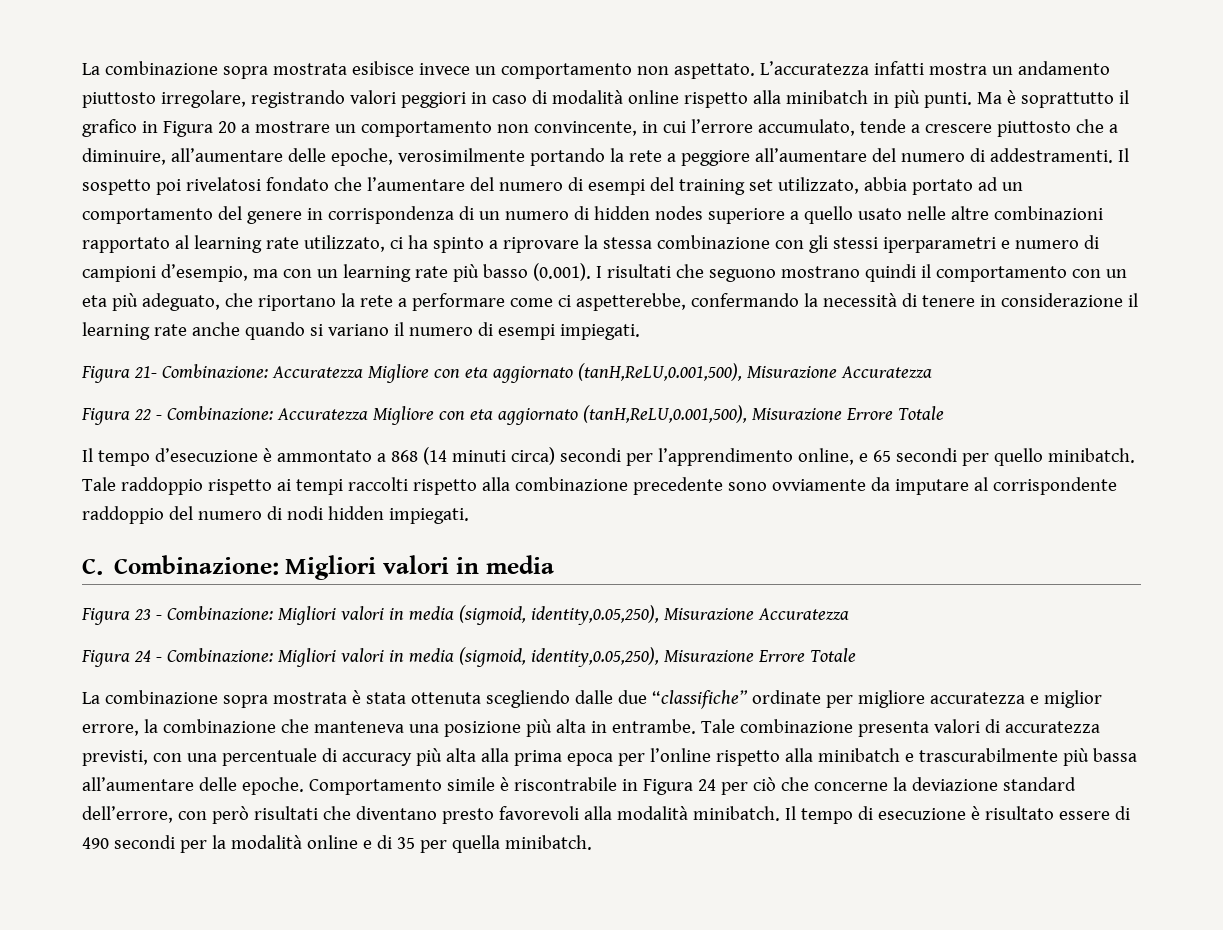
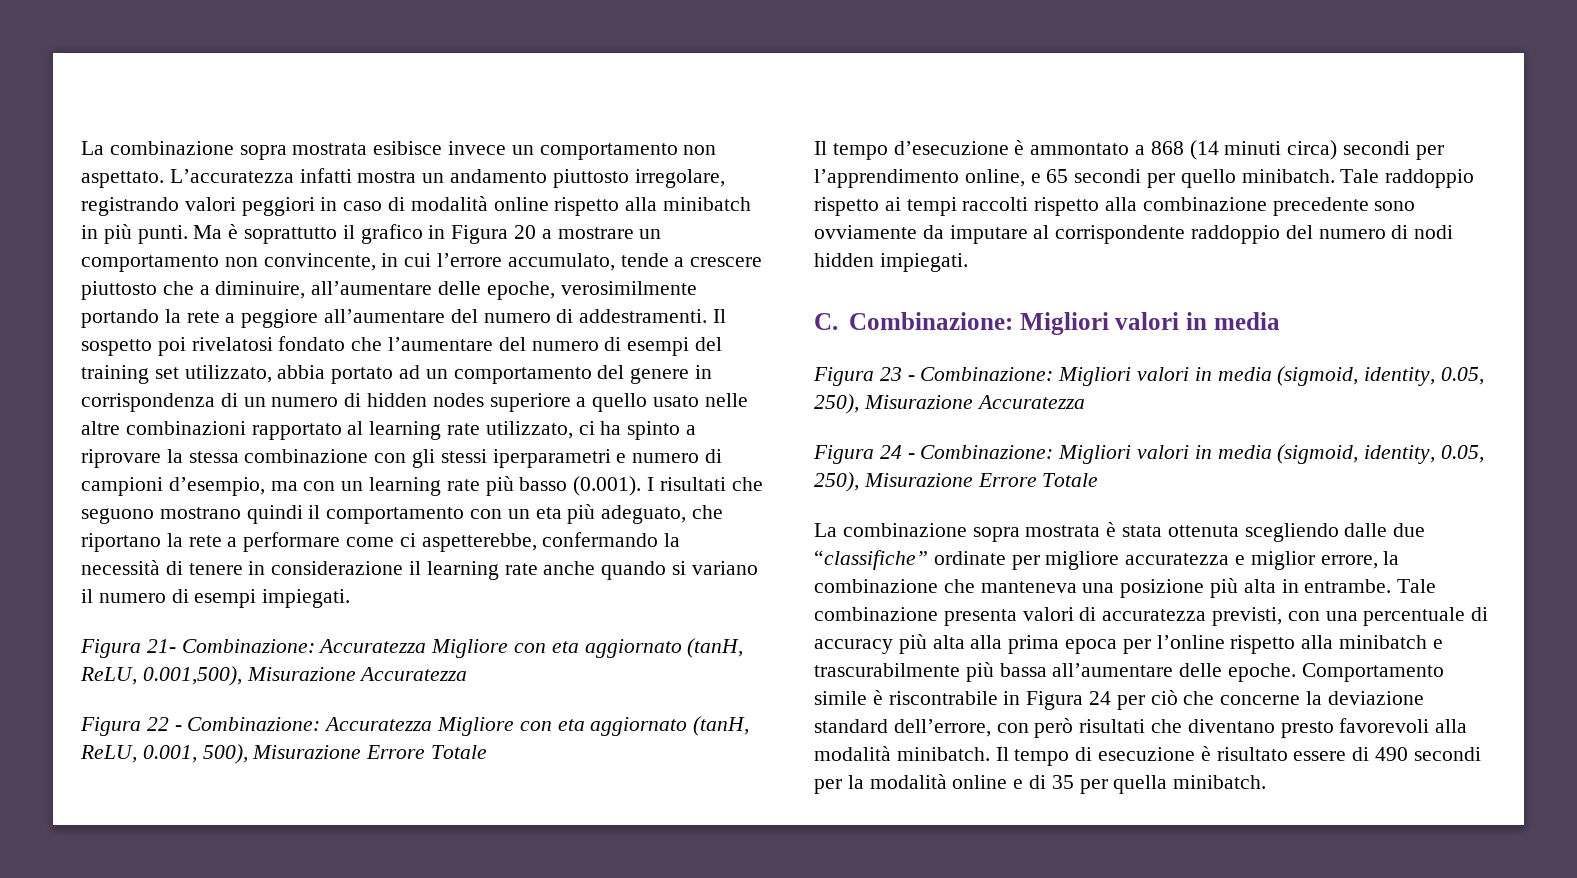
- Figura 21- Combinazione: Accuratezza Migliore con eta aggiornato (tanH,ReLU,0.001,500), Misurazione Accuratezza
+ Figura 21- Combinazione: Accuratezza Migliore con eta aggiornato (tanH, ReLU, 0.001,500), Misurazione Accuratezza
- Figura 22 - Combinazione: Accuratezza Migliore con eta aggiornato (tanH,ReLU,0.001,500), Misurazione Errore Totale
+ Figura 22 - Combinazione: Accuratezza Migliore con eta aggiornato (tanH, ReLU, 0.001, 500), Misurazione Errore Totale
- Figura 23 - Combinazione: Migliori valori in media (sigmoid, identity,0.05,250), Misurazione Accuratezza
+ Figura 23 - Combinazione: Migliori valori in media (sigmoid, identity, 0.05, 250), Misurazione Accuratezza
- Figura 24 - Combinazione: Migliori valori in media (sigmoid, identity,0.05,250), Misurazione Errore Totale
+ Figura 24 - Combinazione: Migliori valori in media (sigmoid, identity, 0.05, 250), Misurazione Errore Totale

